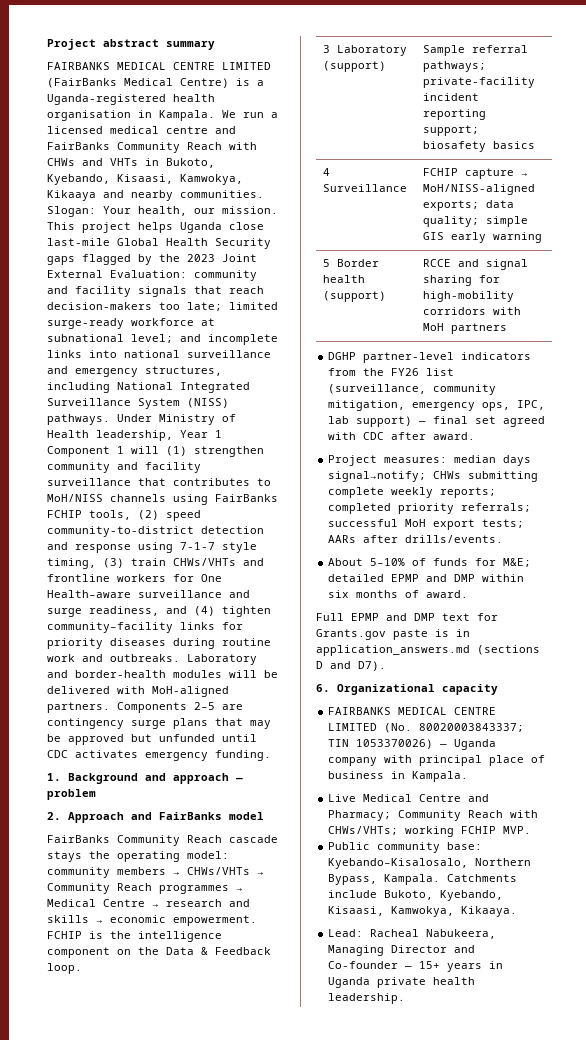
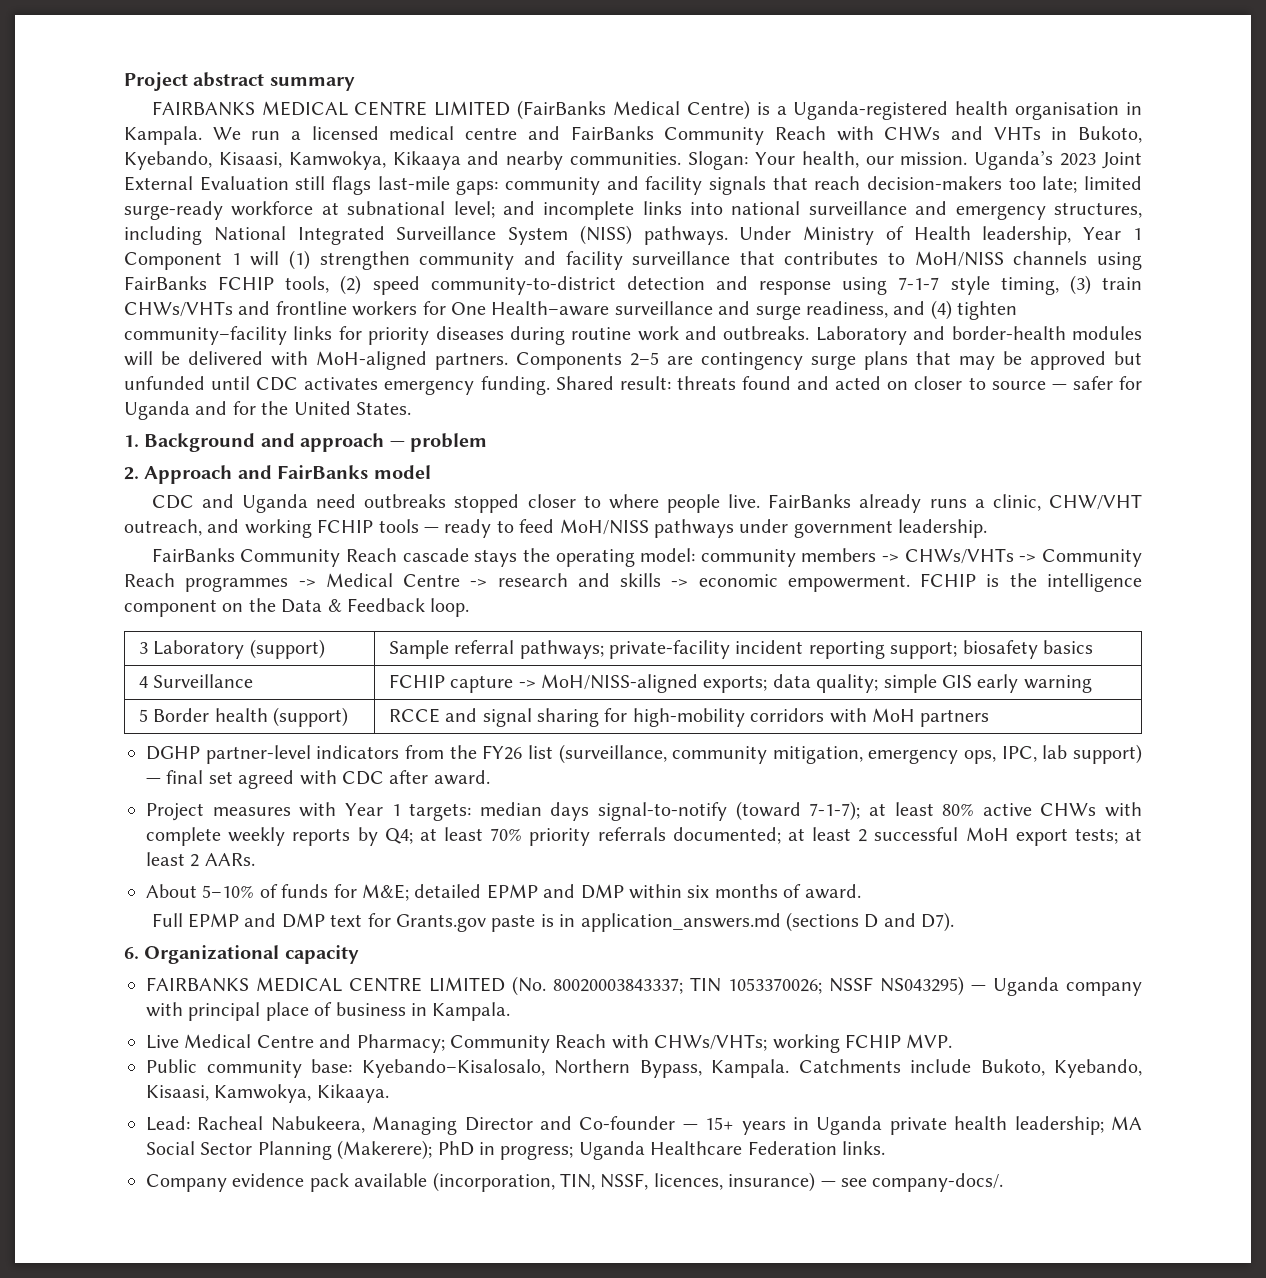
- This project helps Uganda close last-mile Global Health Security gaps flagged by the 2023 Joint External Evaluation: community and facility signals that reach decision-makers too late; limited surge-ready workforce at subnational level; and incomplete links into national surveillance and emergency structures, including National Integrated Surveillance System (NISS) pathways.
+ Uganda’s 2023 Joint External Evaluation still flags last-mile gaps: community and facility signals that reach decision-makers too late; limited surge-ready workforce at subnational level; and incomplete links into national surveillance and emergency structures, including National Integrated Surveillance System (NISS) pathways.
+ Shared result: threats found and acted on closer to source — safer for Uganda and for the United States.
+ CDC and Uganda need outbreaks stopped closer to where people live. FairBanks already runs a clinic, CHW/VHT outreach, and working FCHIP tools — ready to feed MoH/NISS pathways under government leadership.
- FairBanks Community Reach cascade stays the operating model: community members → CHWs/VHTs → Community Reach programmes → Medical Centre → research and skills → economic empowerment.
+ FairBanks Community Reach cascade stays the operating model: community members -> CHWs/VHTs -> Community Reach programmes -> Medical Centre -> research and skills -> economic empowerment.
- 4 Surveillance | FCHIP capture → MoH/NISS-aligned exports; data quality; simple GIS early warning
+ 4 Surveillance | FCHIP capture -> MoH/NISS-aligned exports; data quality; simple GIS early warning
- Project measures: median days signal→notify; CHWs submitting complete weekly reports; completed priority referrals; successful MoH export tests; AARs after drills/events.
+ Project measures with Year 1 targets: median days signal-to-notify (toward 7-1-7); at least 80% active CHWs with complete weekly reports by Q4; at least 70% priority referrals documented; at least 2 successful MoH export tests; at least 2 AARs.
- FAIRBANKS MEDICAL CENTRE LIMITED (No. 80020003843337; TIN 1053370026) — Uganda company with principal place of business in Kampala.
+ FAIRBANKS MEDICAL CENTRE LIMITED (No. 80020003843337; TIN 1053370026; NSSF NS043295) — Uganda company with principal place of business in Kampala.
- Lead: Racheal Nabukeera, Managing Director and Co-founder — 15+ years in Uganda private health leadership.
+ Lead: Racheal Nabukeera, Managing Director and Co-founder — 15+ years in Uganda private health leadership; MA Social Sector Planning (Makerere); PhD in progress; Uganda Healthcare Federation links.
+ Company evidence pack available (incorporation, TIN, NSSF, licences, insurance) — see company-docs/.

